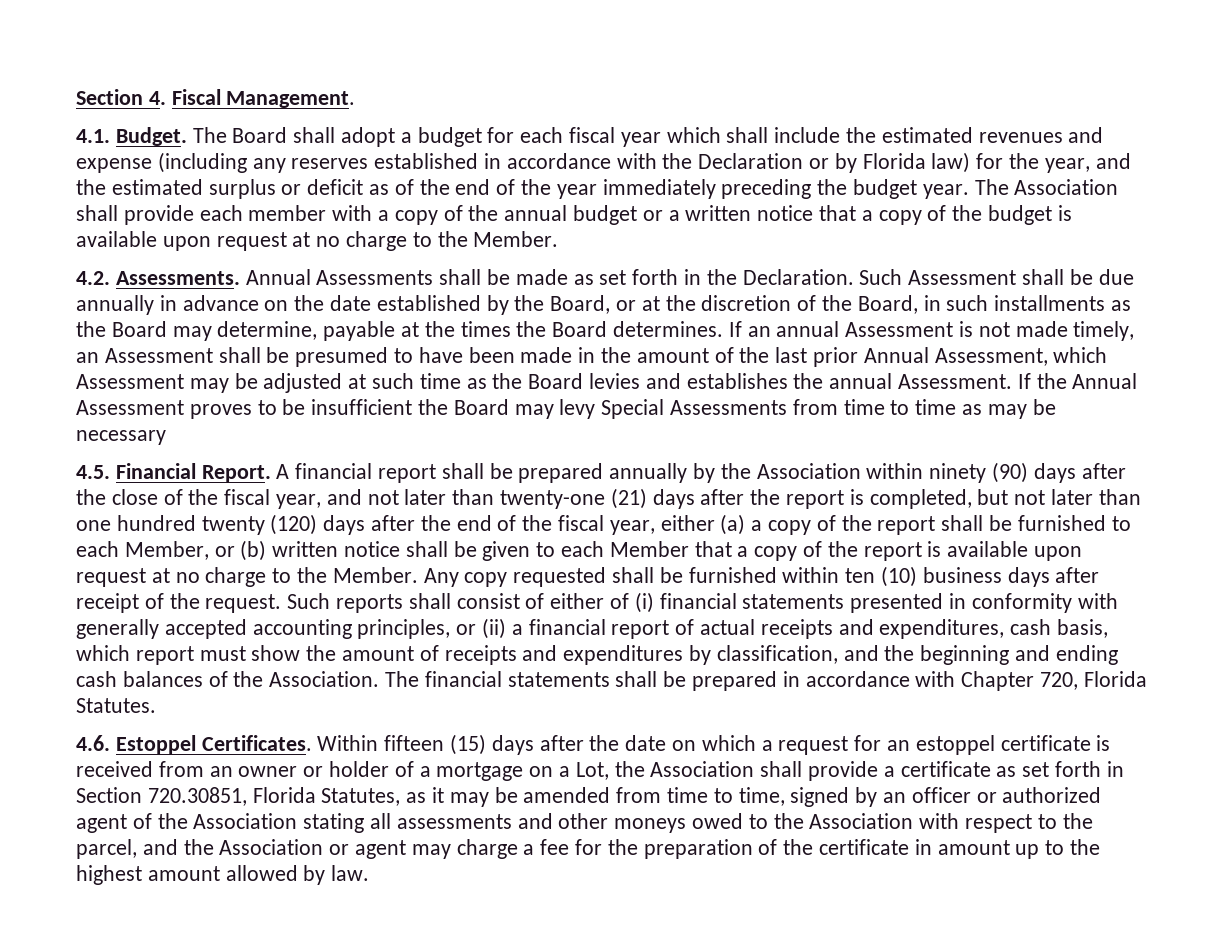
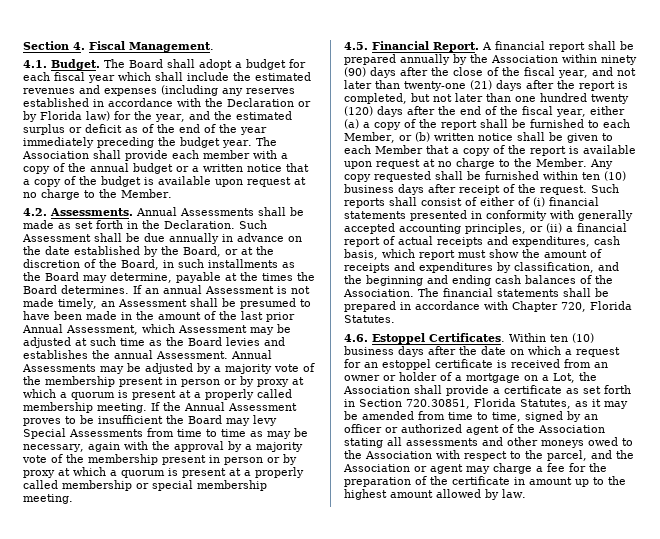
- The Board shall adopt a budget for each fiscal year which shall include the estimated revenues and expense (including any reserves established in accordance with the Declaration or by Florida law) for the year, and the estimated surplus or deficit as of the end of the year immediately preceding the budget year.
+ The Board shall adopt a budget for each fiscal year which shall include the estimated revenues and expenses (including any reserves established in accordance with the Declaration or by Florida law) for the year, and the estimated surplus or deficit as of the end of the year immediately preceding the budget year.
+ Annual Assessments may be adjusted by a majority vote of the membership present in person or by proxy at which a quorum is present at a properly called membership meeting.
- If the Annual Assessment proves to be insufficient the Board may levy Special Assessments from time to time as may be necessary
+ If the Annual Assessment proves to be insufficient the Board may levy Special Assessments from time to time as may be necessary, again with the approval by a majority vote of the membership present in person or by proxy at which a quorum is present at a properly called membership or special membership meeting.
- Within fifteen (15) days after the date on which a request for an estoppel certificate is received from an owner or holder of a mortgage on a Lot, the Association shall provide a certificate as set forth in Section 720.30851, Florida Statutes, as it may be amended from time to time, signed by an officer or authorized agent of the Association stating all assessments and other moneys owed to the Association with respect to the parcel, and the Association or agent may charge a fee for the preparation of the certificate in amount up to the highest amount allowed by law.
+ Within ten (10) business days after the date on which a request for an estoppel certificate is received from an owner or holder of a mortgage on a Lot, the Association shall provide a certificate as set forth in Section 720.30851, Florida Statutes, as it may be amended from time to time, signed by an officer or authorized agent of the Association stating all assessments and other moneys owed to the Association with respect to the parcel, and the Association or agent may charge a fee for the preparation of the certificate in amount up to the highest amount allowed by law.

